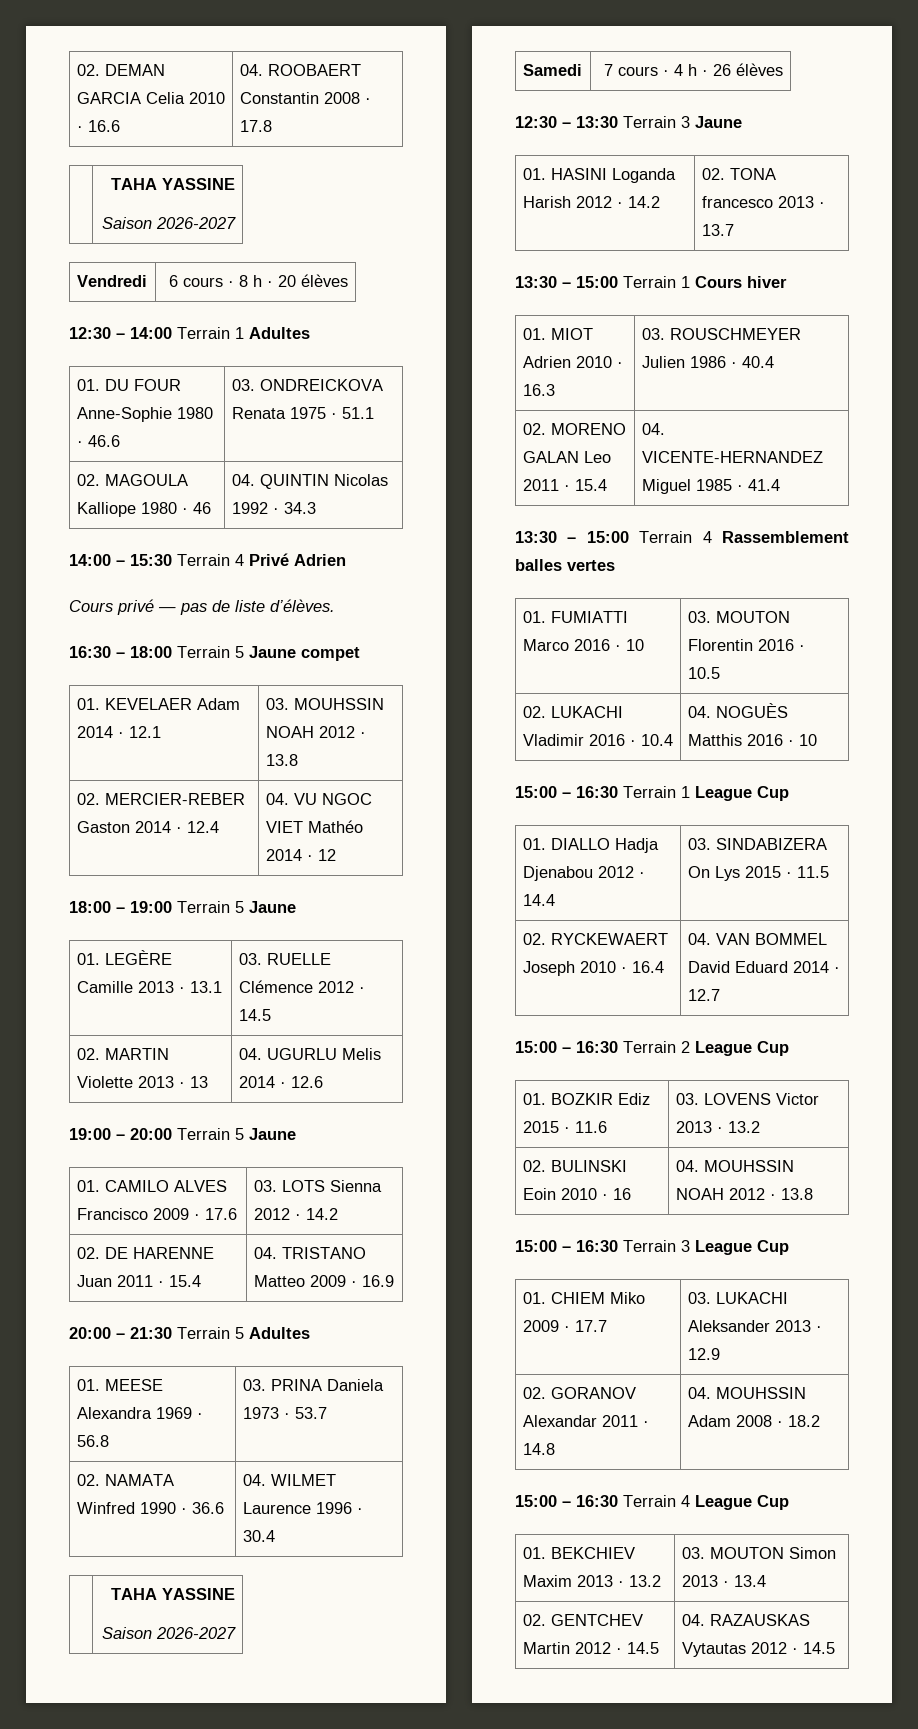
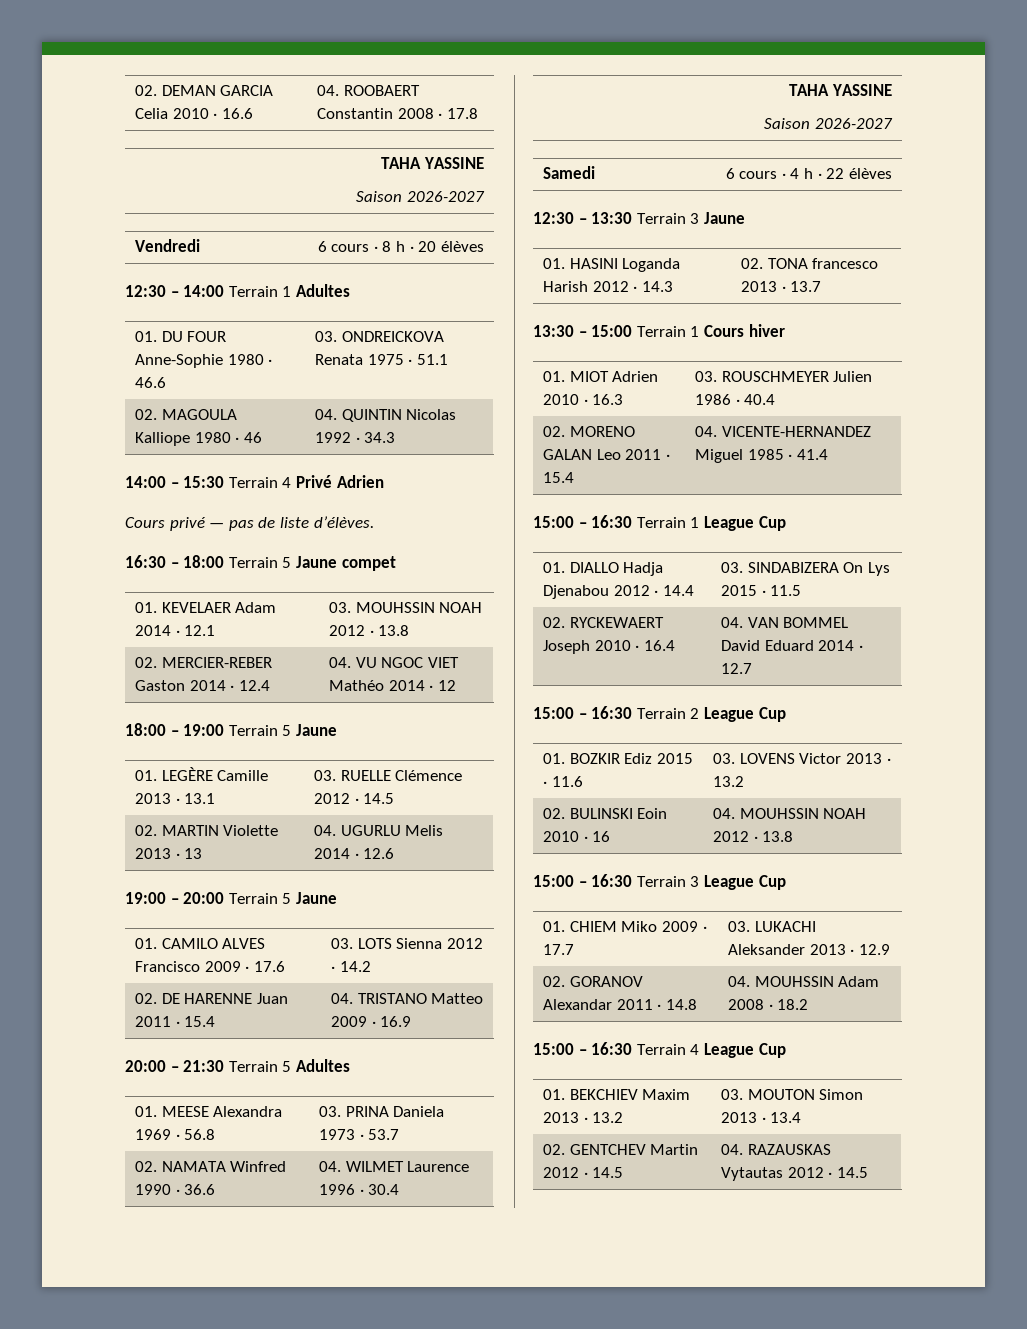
- Samedi | 7 cours · 4 h · 26 élèves
+ Samedi | 6 cours · 4 h · 22 élèves
- 01. HASINI Loganda Harish 2012 · 14.2 | 02. TONA francesco 2013 · 13.7
+ 01. HASINI Loganda Harish 2012 · 14.3 | 02. TONA francesco 2013 · 13.7
- 13:30 – 15:00 Terrain 4 Rassemblement balles vertes
- 01. FUMIATTI Marco 2016 · 10 | 03. MOUTON Florentin 2016 · 10.5
- 02. LUKACHI Vladimir 2016 · 10.4 | 04. NOGUÈS Matthis 2016 · 10

